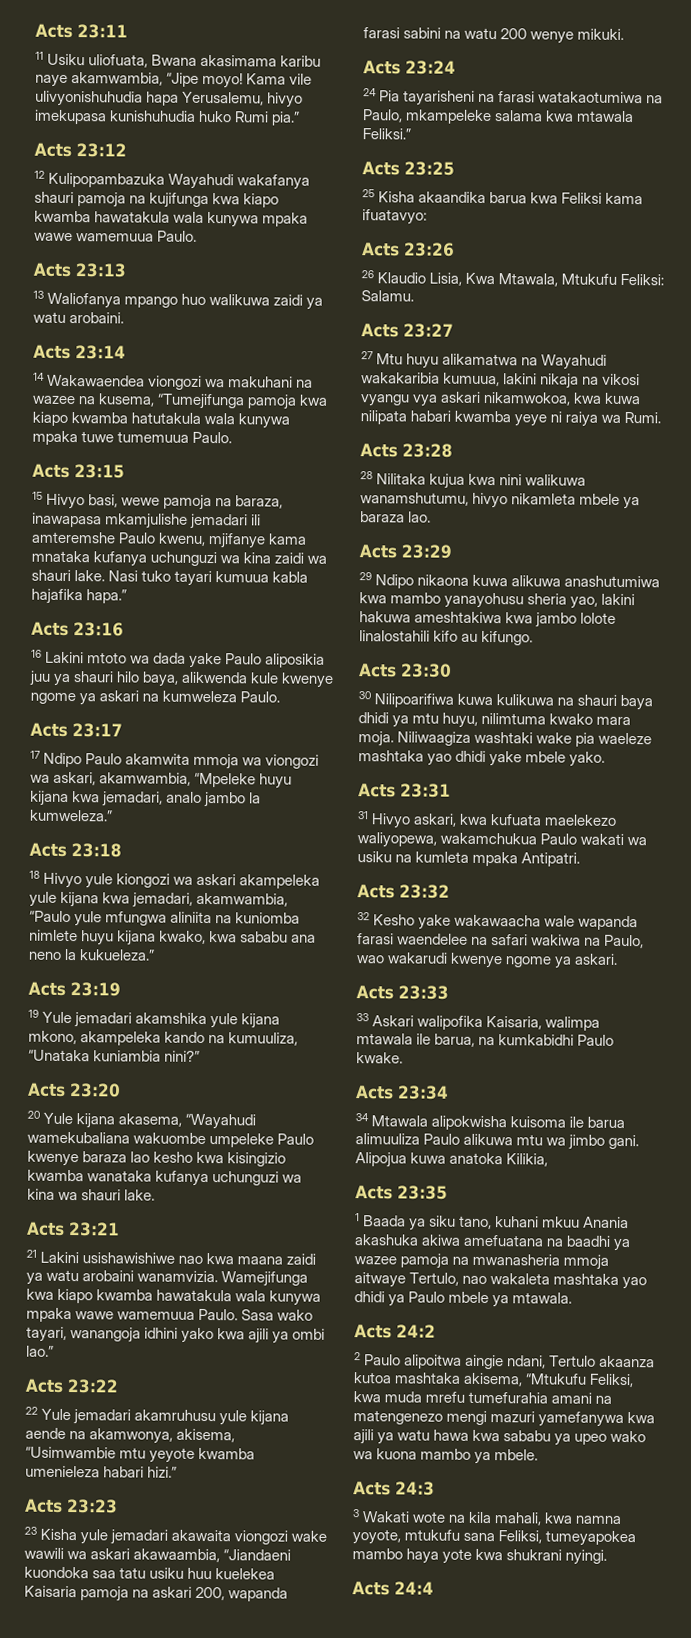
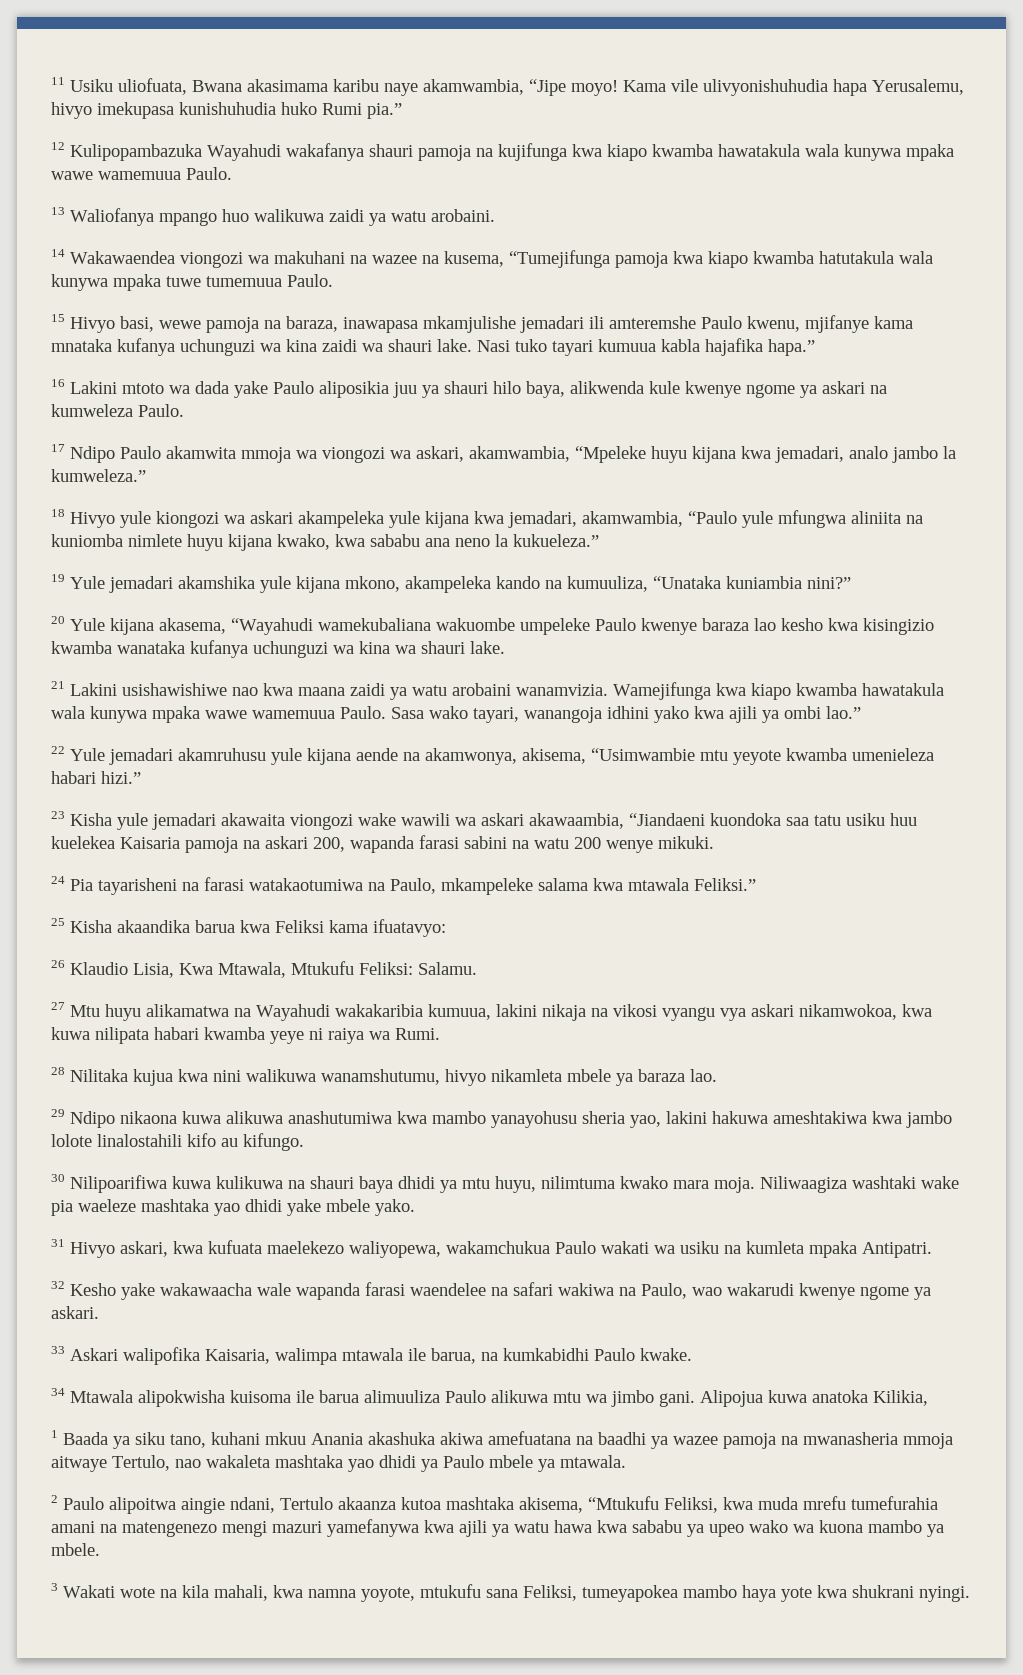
- Acts 23:11
- Acts 23:12
- Acts 23:13
- Acts 23:14
- Acts 23:15
- Acts 23:16
- Acts 23:17
- Acts 23:18
- Acts 23:19
- Acts 23:20
- Acts 23:21
- Acts 23:22
- Acts 23:23
- Acts 23:24
- Acts 23:25
- Acts 23:26
- Acts 23:27
- Acts 23:28
- Acts 23:29
- Acts 23:30
- Acts 23:31
- Acts 23:32
- Acts 23:33
- Acts 23:34
- Acts 23:35
- Acts 24:2
- Acts 24:3
- Acts 24:4

